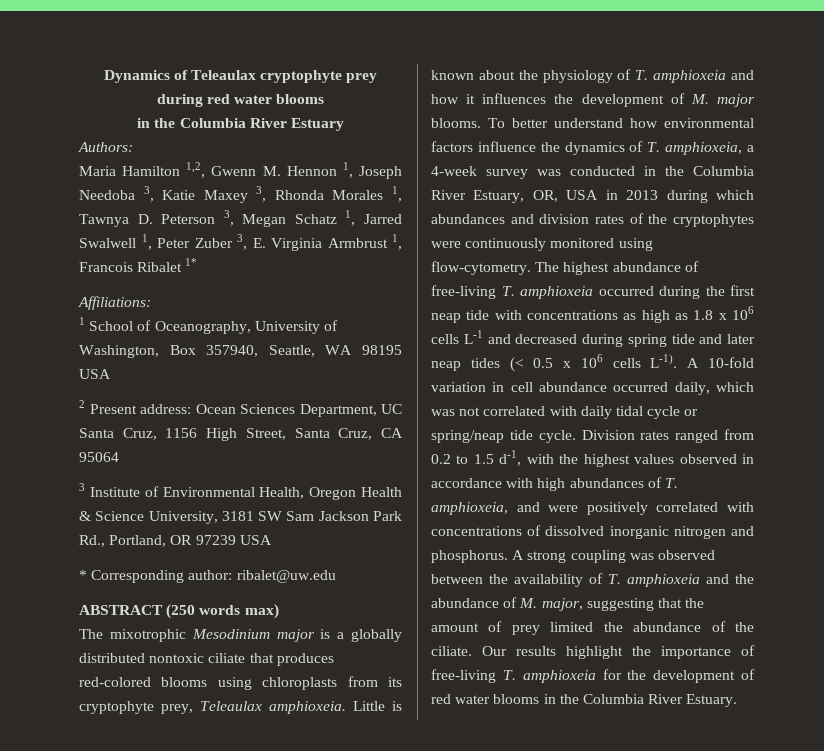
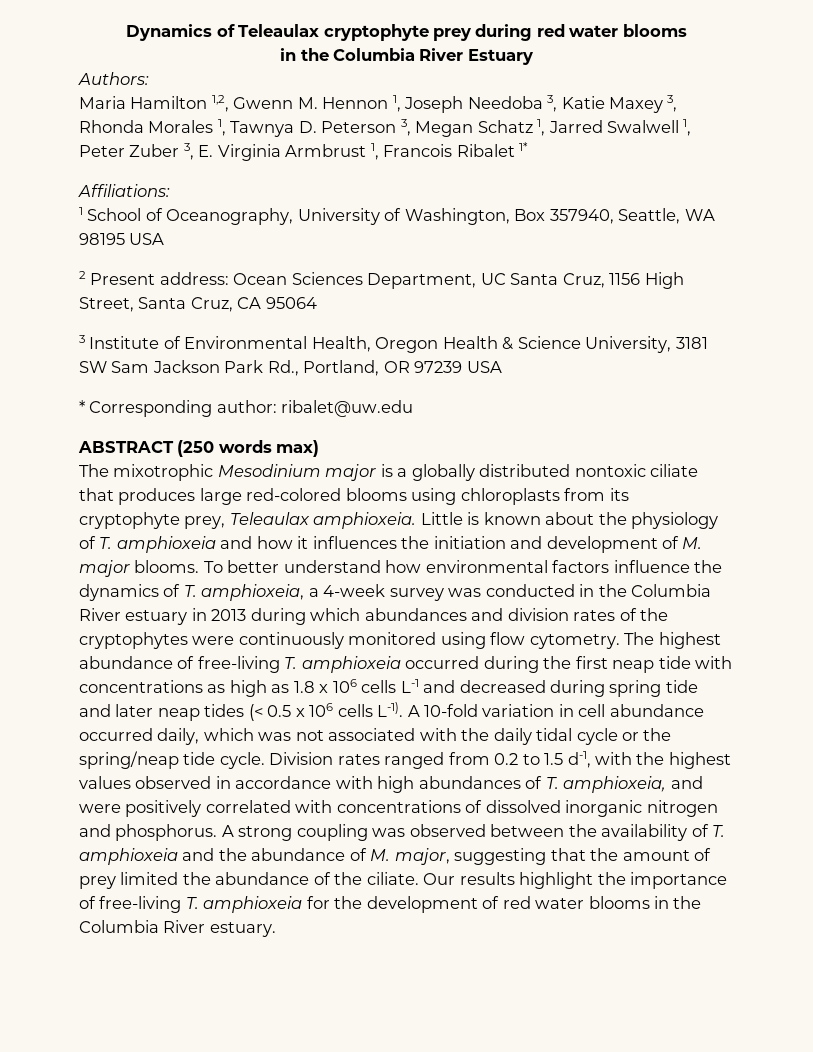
- The mixotrophic Mesodinium major is a globally distributed nontoxic ciliate that produces red-colored blooms using chloroplasts from its cryptophyte prey, Teleaulax amphioxeia.
+ The mixotrophic Mesodinium major is a globally distributed nontoxic ciliate that produces large red-colored blooms using chloroplasts from its cryptophyte prey, Teleaulax amphioxeia.
- Little is known about the physiology of T. amphioxeia and how it influences the development of M. major blooms.
+ Little is known about the physiology of T. amphioxeia and how it influences the initiation and development of M. major blooms.
- To better understand how environmental factors influence the dynamics of T. amphioxeia, a 4-week survey was conducted in the Columbia River Estuary, OR, USA in 2013 during which abundances and division rates of the cryptophytes were continuously monitored using flow-cytometry.
+ To better understand how environmental factors influence the dynamics of T. amphioxeia, a 4-week survey was conducted in the Columbia River estuary in 2013 during which abundances and division rates of the cryptophytes were continuously monitored using flow cytometry.
- A 10-fold variation in cell abundance occurred daily, which was not correlated with daily tidal cycle or spring/neap tide cycle.
+ A 10-fold variation in cell abundance occurred daily, which was not associated with the daily tidal cycle or the spring/neap tide cycle.
- Our results highlight the importance of free-living T. amphioxeia for the development of red water blooms in the Columbia River Estuary.
+ Our results highlight the importance of free-living T. amphioxeia for the development of red water blooms in the Columbia River estuary.

